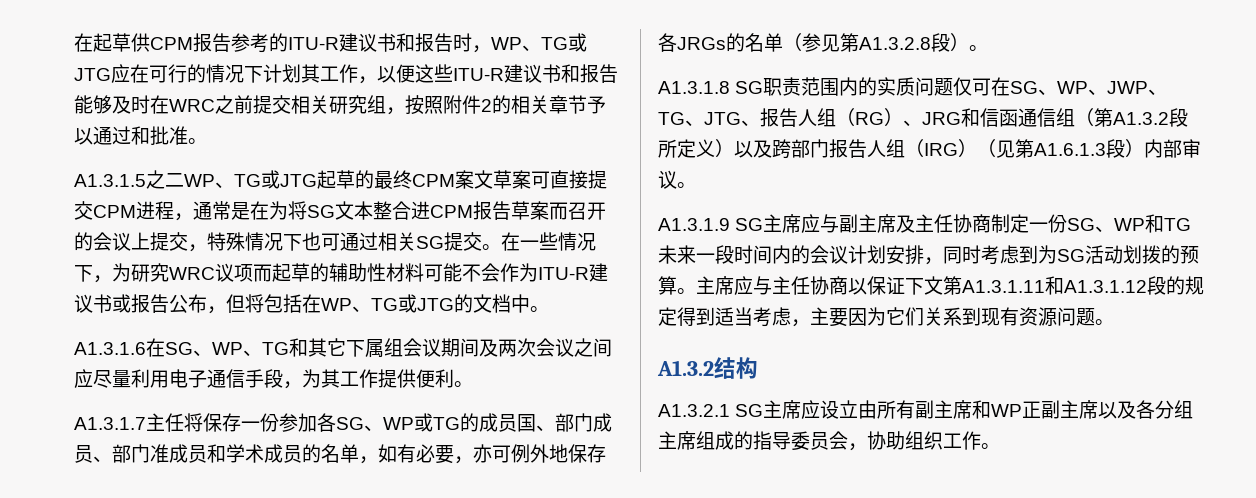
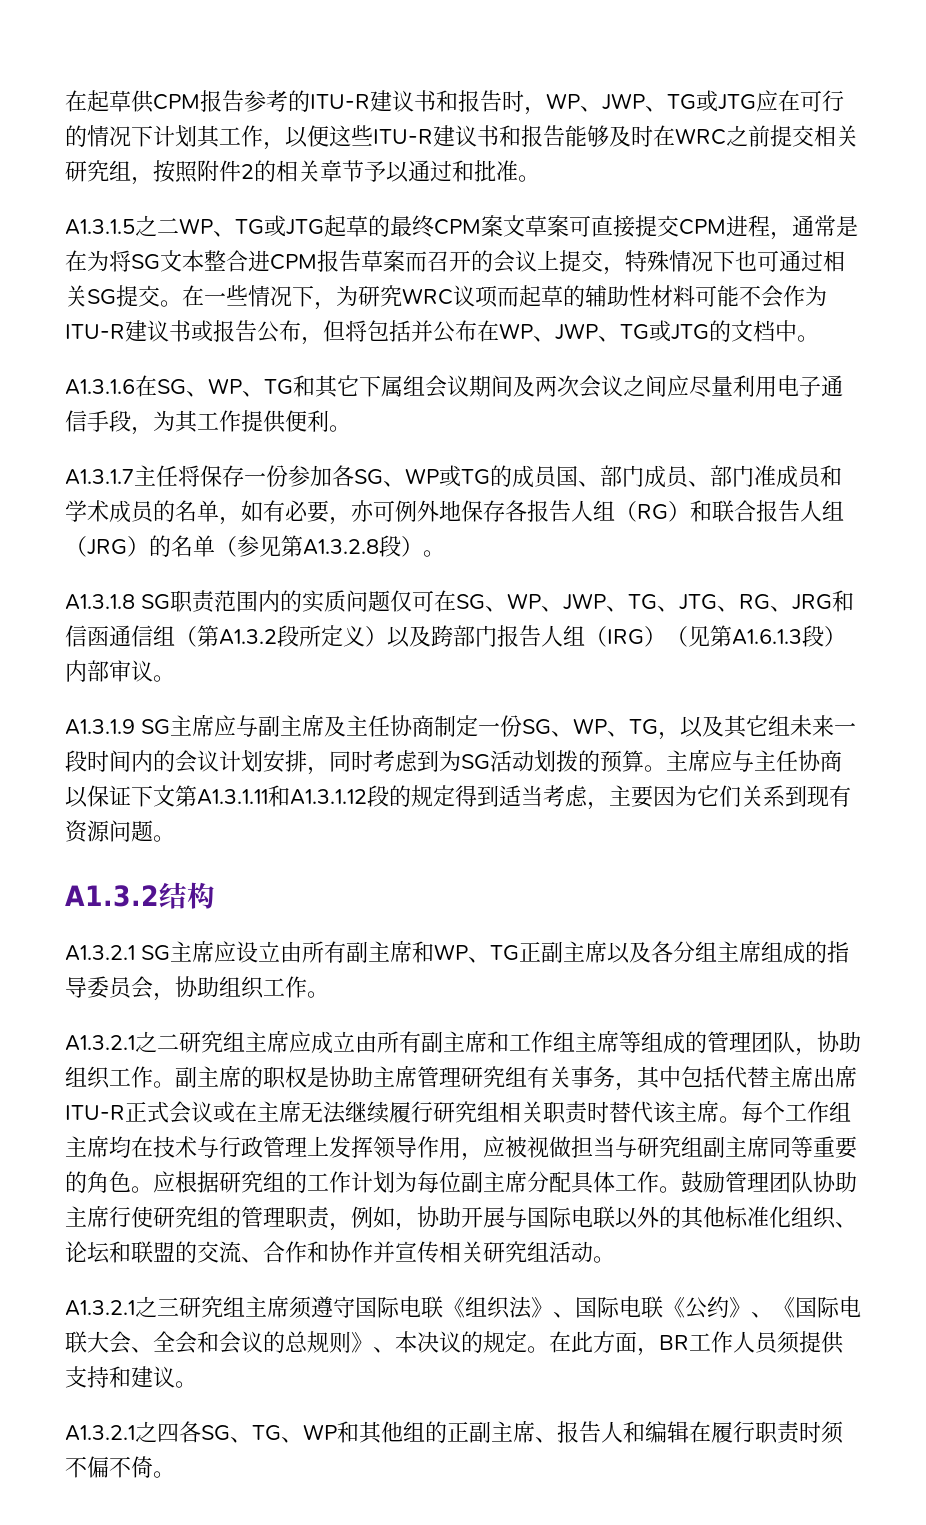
- 在起草供CPM报告参考的ITU-R建议书和报告时，WP、TG或JTG应在可行的情况下计划其工作，以便这些ITU-R建议书和报告能够及时在WRC之前提交相关研究组，按照附件2的相关章节予以通过和批准。
+ 在起草供CPM报告参考的ITU-R建议书和报告时，WP、JWP、TG或JTG应在可行的情况下计划其工作，以便这些ITU-R建议书和报告能够及时在WRC之前提交相关研究组，按照附件2的相关章节予以通过和批准。
- 在一些情况下，为研究WRC议项而起草的辅助性材料可能不会作为ITU-R建议书或报告公布，但将包括在WP、TG或JTG的文档中。
+ 在一些情况下，为研究WRC议项而起草的辅助性材料可能不会作为ITU-R建议书或报告公布，但将包括并公布在WP、JWP、TG或JTG的文档中。
- A1.3.1.7主任将保存一份参加各SG、WP或TG的成员国、部门成员、部门准成员和学术成员的名单，如有必要，亦可例外地保存各JRGs的名单（参见第A1.3.2.8段）。
+ A1.3.1.7主任将保存一份参加各SG、WP或TG的成员国、部门成员、部门准成员和学术成员的名单，如有必要，亦可例外地保存各报告人组（RG）和联合报告人组（JRG）的名单（参见第A1.3.2.8段）。
- A1.3.1.8 SG职责范围内的实质问题仅可在SG、WP、JWP、TG、JTG、报告人组（RG）、JRG和信函通信组（第A1.3.2段所定义）以及跨部门报告人组（IRG）（见第A1.6.1.3段）内部审议。
+ A1.3.1.8 SG职责范围内的实质问题仅可在SG、WP、JWP、TG、JTG、RG、JRG和信函通信组（第A1.3.2段所定义）以及跨部门报告人组（IRG）（见第A1.6.1.3段）内部审议。
- A1.3.1.9 SG主席应与副主席及主任协商制定一份SG、WP和TG未来一段时间内的会议计划安排，同时考虑到为SG活动划拨的预算。
+ A1.3.1.9 SG主席应与副主席及主任协商制定一份SG、WP、TG，以及其它组未来一段时间内的会议计划安排，同时考虑到为SG活动划拨的预算。
- A1.3.2.1 SG主席应设立由所有副主席和WP正副主席以及各分组主席组成的指导委员会，协助组织工作。
+ A1.3.2.1 SG主席应设立由所有副主席和WP、TG正副主席以及各分组主席组成的指导委员会，协助组织工作。
+ А1.3.2.1之二研究组主席应成立由所有副主席和工作组主席等组成的管理团队，协助组织工作。副主席的职权是协助主席管理研究组有关事务，其中包括代替主席出席ITU-R正式会议或在主席无法继续履行研究组相关职责时替代该主席。每个工作组主席均在技术与行政管理上发挥领导作用，应被视做担当与研究组副主席同等重要的角色。应根据研究组的工作计划为每位副主席分配具体工作。鼓励管理团队协助主席行使研究组的管理职责，例如，协助开展与国际电联以外的其他标准化组织、论坛和联盟的交流、合作和协作并宣传相关研究组活动。
+ А1.3.2.1之三研究组主席须遵守国际电联《组织法》、国际电联《公约》、《国际电联大会、全会和会议的总规则》、本决议的规定。在此方面，BR工作人员须提供支持和建议。
+ А1.3.2.1之四各SG、TG、WP和其他组的正副主席、报告人和编辑在履行职责时须不偏不倚。

